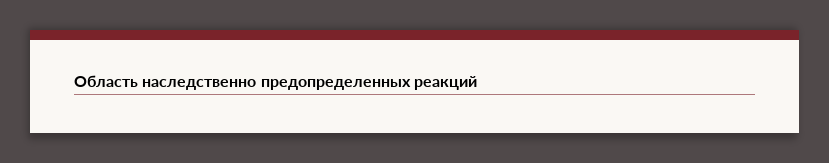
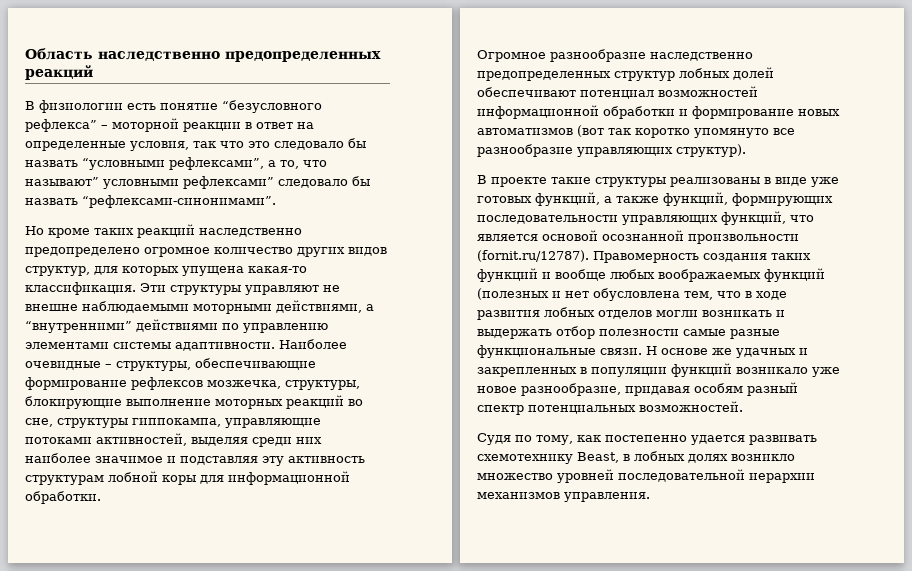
+ В физиологии есть понятие “безусловного рефлекса” – моторной реакции в ответ на определенные условия, так что это следовало бы назвать “условными рефлексами”, а то, что называют” условными рефлексами” следовало бы назвать “рефлексами-синонимами”.
+ Но кроме таких реакций наследственно предопределено огромное количество других видов структур, для которых упущена какая-то классификация. Эти структуры управляют не внешне наблюдаемыми моторными действиями, а “внутренними” действиями по управлению элементами системы адаптивности. Наиболее очевидные – структуры, обеспечивающие формирование рефлексов мозжечка, структуры, блокирующие выполнение моторных реакций во сне, структуры гиппокампа, управляющие потоками активностей, выделяя среди них наиболее значимое и подставляя эту активность структурам лобной коры для информационной обработки.
+ Огромное разнообразие наследственно предопределенных структур лобных долей обеспечивают потенциал возможностей информационной обработки и формирование новых автоматизмов (вот так коротко упомянуто все разнообразие управляющих структур).
+ В проекте такие структуры реализованы в виде уже готовых функций, а также функций, формирующих последовательности управляющих функций, что является основой осознанной произвольности (fornit.ru/12787). Правомерность создания таких функций и вообще любых воображаемых функций (полезных и нет обусловлена тем, что в ходе развития лобных отделов могли возникать и выдержать отбор полезности самые разные функциональные связи. Н основе же удачных и закрепленных в популяции функций возникало уже новое разнообразие, придавая особям разный спектр потенциальных возможностей.
+ Судя по тому, как постепенно удается развивать схемотехнику Beast, в лобных долях возникло множество уровней последовательной иерархии механизмов управления.

